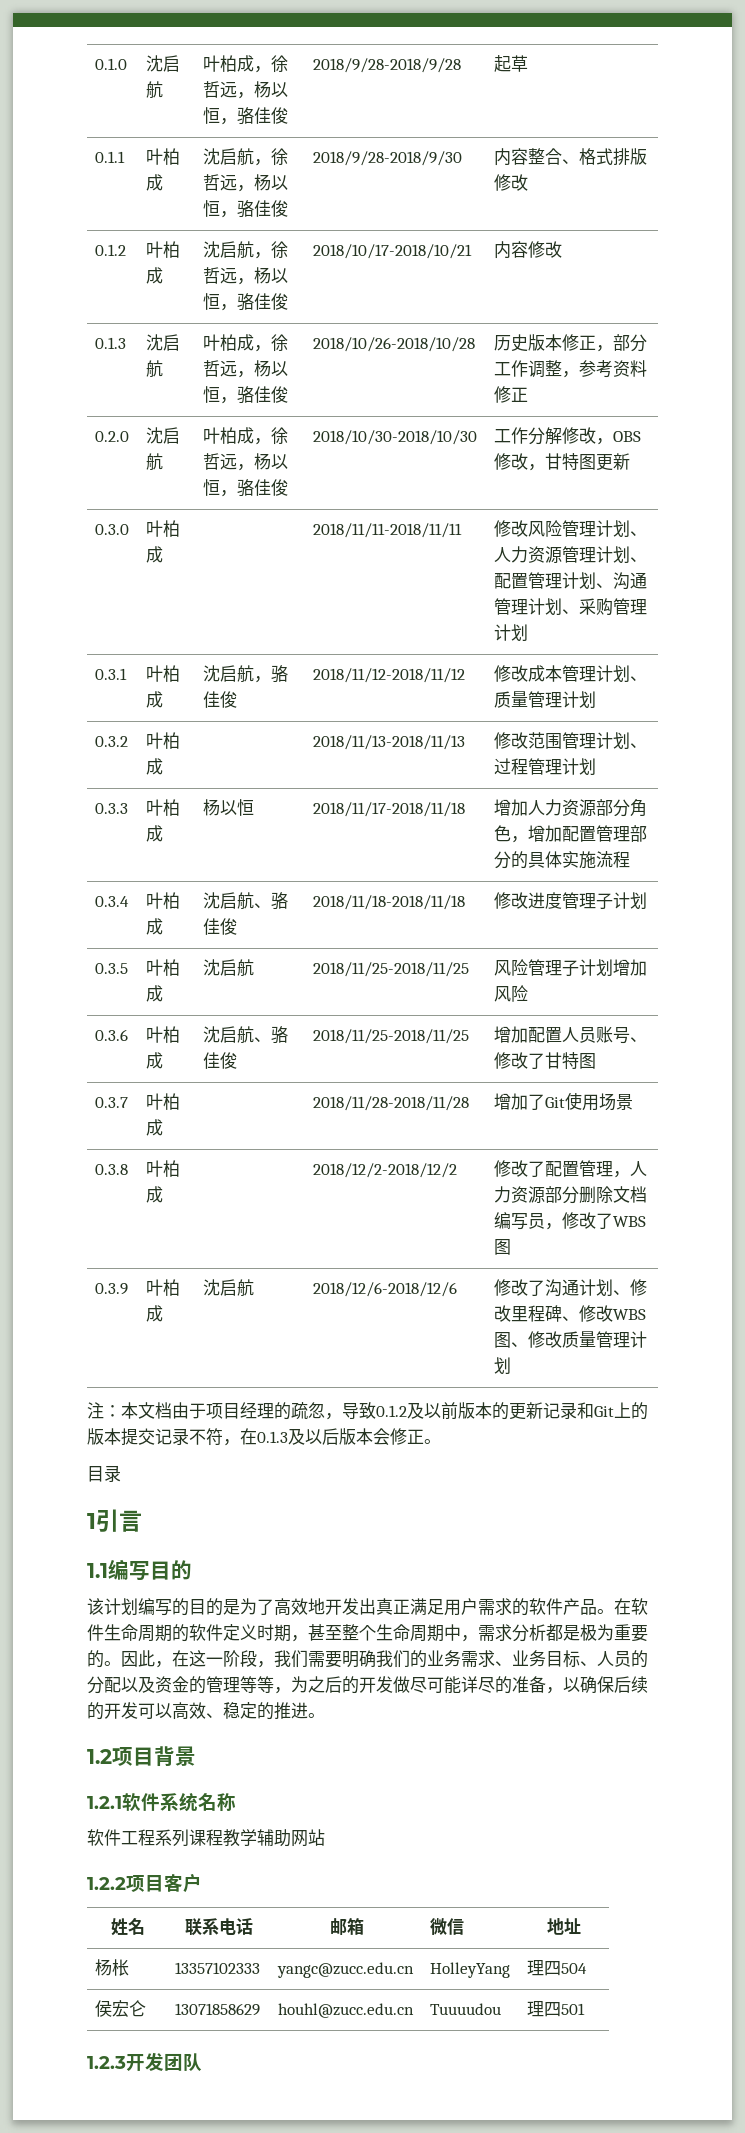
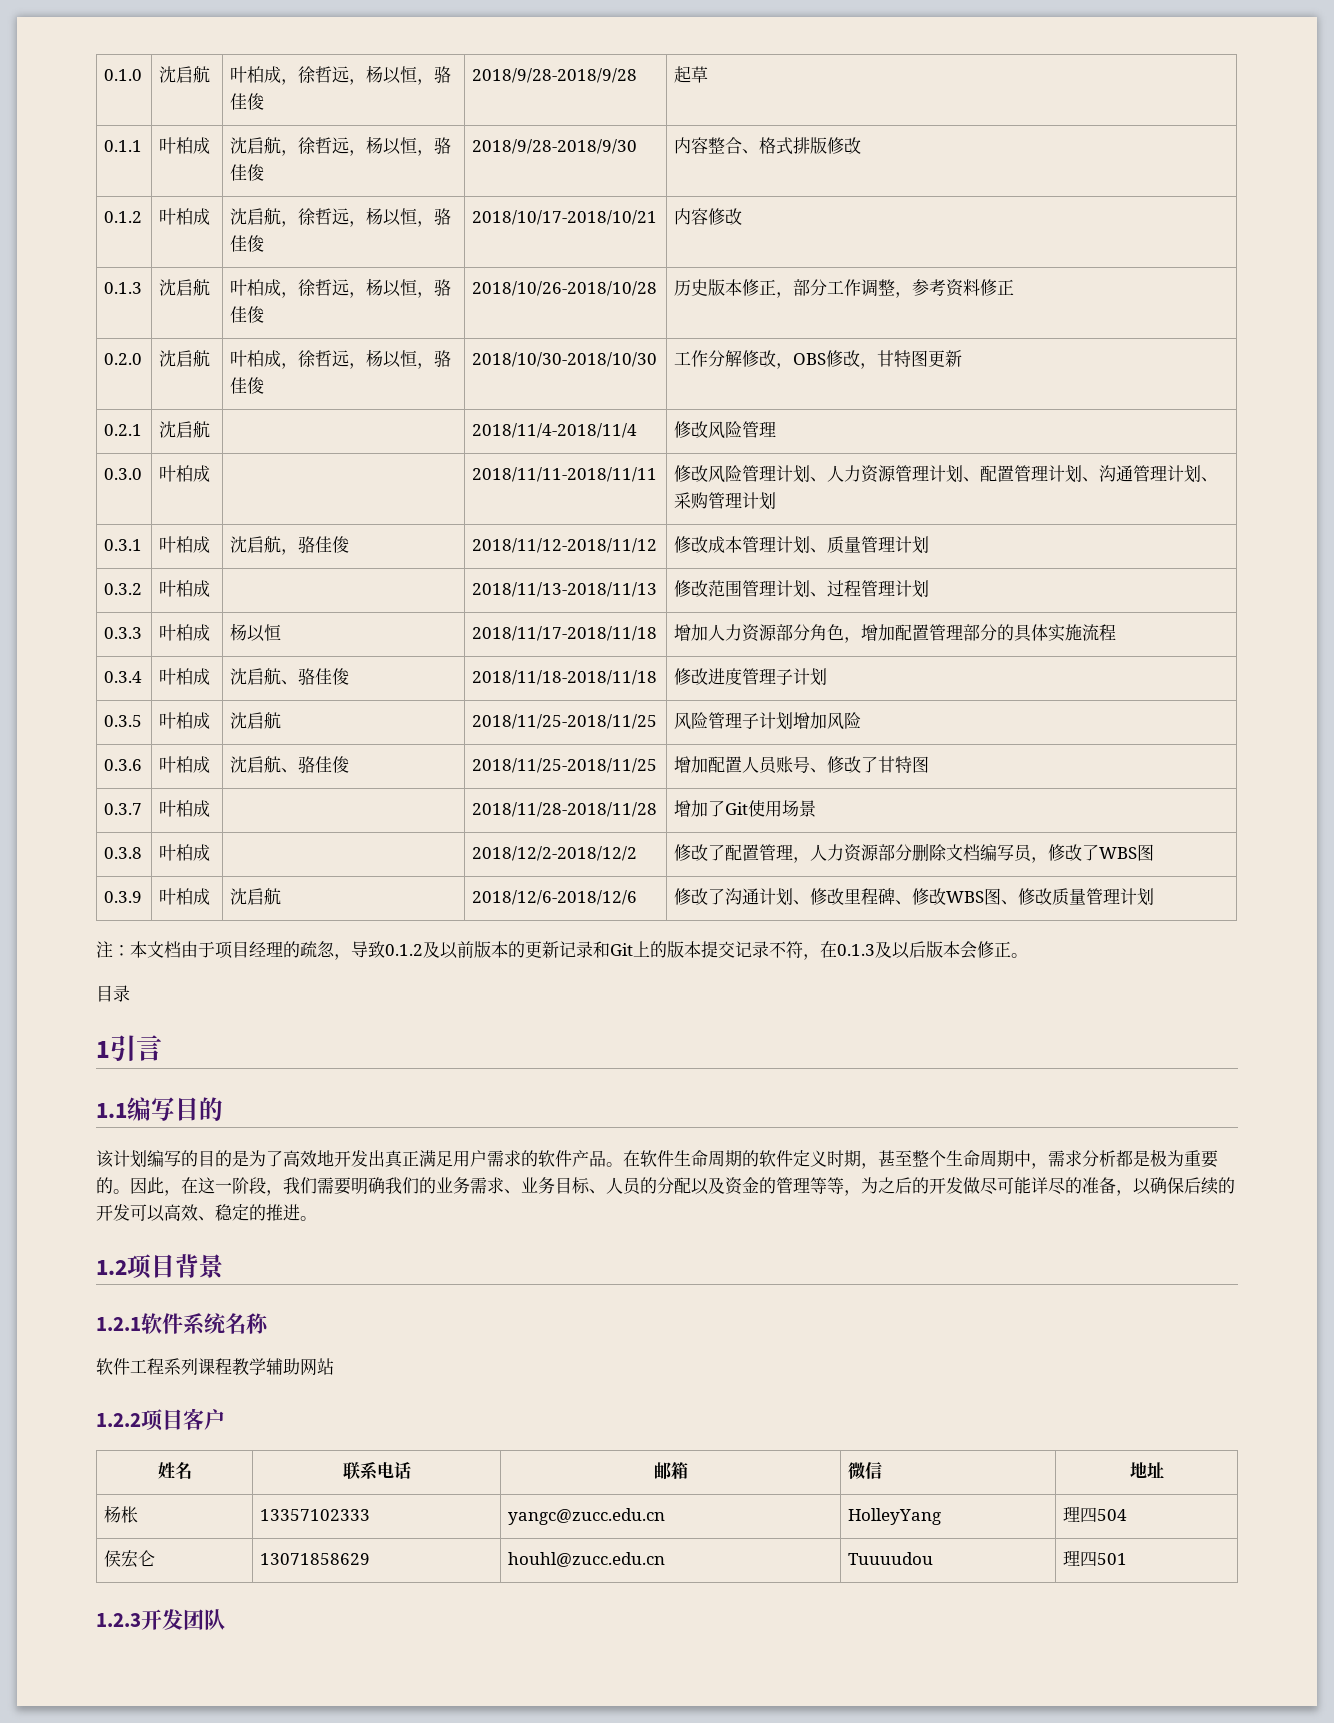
+ 0.2.1 | 沈启航 | | 2018/11/4-2018/11/4 | 修改风险管理

